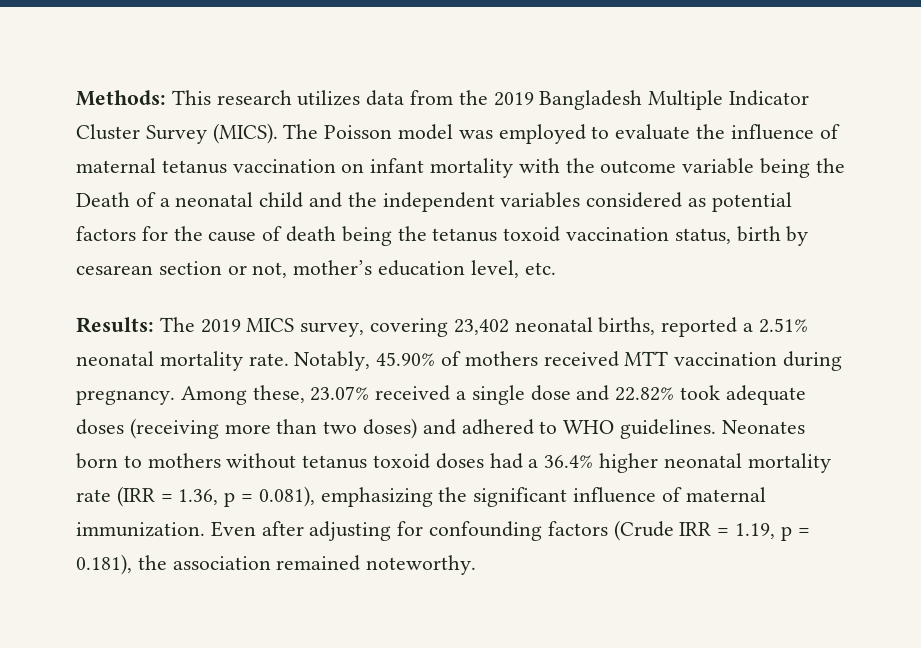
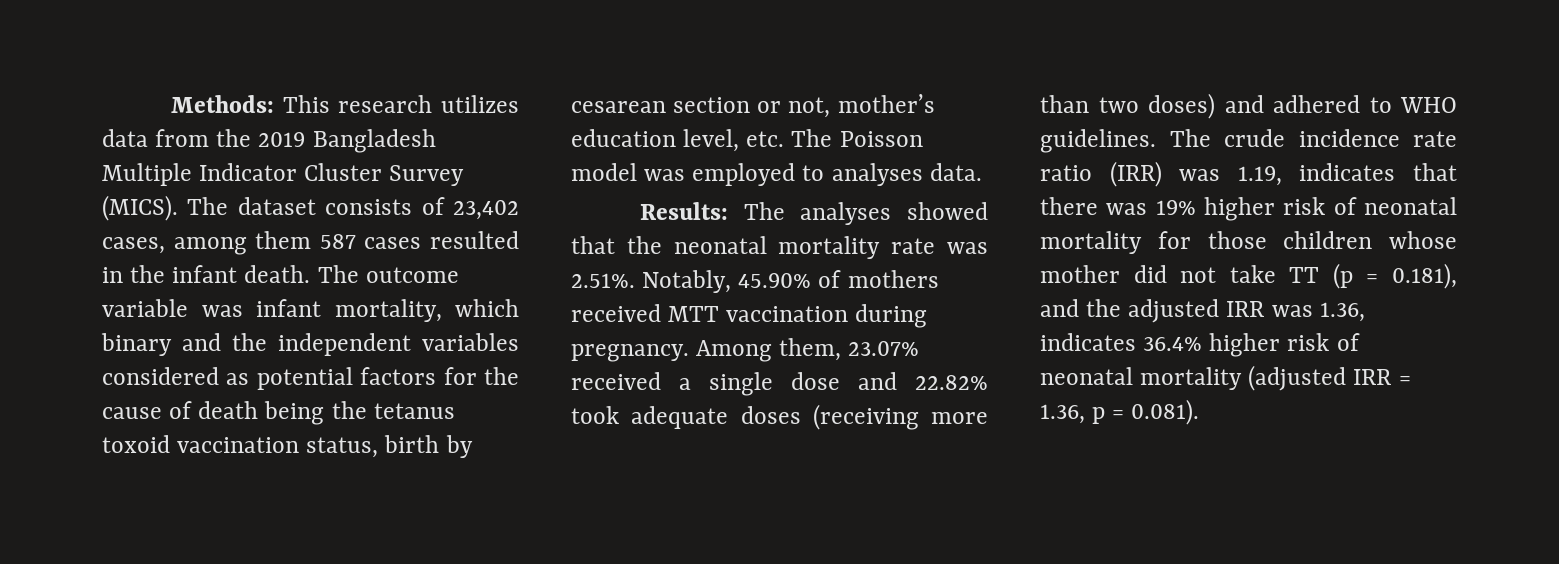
- The Poisson model was employed to evaluate the influence of maternal tetanus vaccination on infant mortality with the outcome variable being the Death of a neonatal child and the independent variables considered as potential factors for the cause of death being the tetanus toxoid vaccination status, birth by cesarean section or not, mother’s education level, etc.
- Results: The 2019 MICS survey, covering 23,402 neonatal births, reported a 2.51% neonatal mortality rate. Notably, 45.90% of mothers received MTT vaccination during pregnancy.
+ The dataset consists of 23,402 cases, among them 587 cases resulted in the infant death. The outcome variable was infant mortality, which binary and the independent variables considered as potential factors for the cause of death being the tetanus toxoid vaccination status, birth by cesarean section or not, mother’s education level, etc. The Poisson model was employed to analyses data.
+ Results: The analyses showed that the neonatal mortality rate was 2.51%. Notably, 45.90% of mothers received MTT vaccination during pregnancy.
- Among these, 23.07% received a single dose and 22.82% took adequate doses (receiving more than two doses) and adhered to WHO guidelines.
+ Among them, 23.07% received a single dose and 22.82% took adequate doses (receiving more than two doses) and adhered to WHO guidelines.
- Neonates born to mothers without tetanus toxoid doses had a 36.4% higher neonatal mortality rate (IRR = 1.36, p = 0.081), emphasizing the significant influence of maternal immunization. Even after adjusting for confounding factors (Crude IRR = 1.19, p = 0.181), the association remained noteworthy.
+ The crude incidence rate ratio (IRR) was 1.19, indicates that there was 19% higher risk of neonatal mortality for those children whose mother did not take TT (p = 0.181), and the adjusted IRR was 1.36, indicates 36.4% higher risk of neonatal mortality (adjusted IRR = 1.36, p = 0.081).

